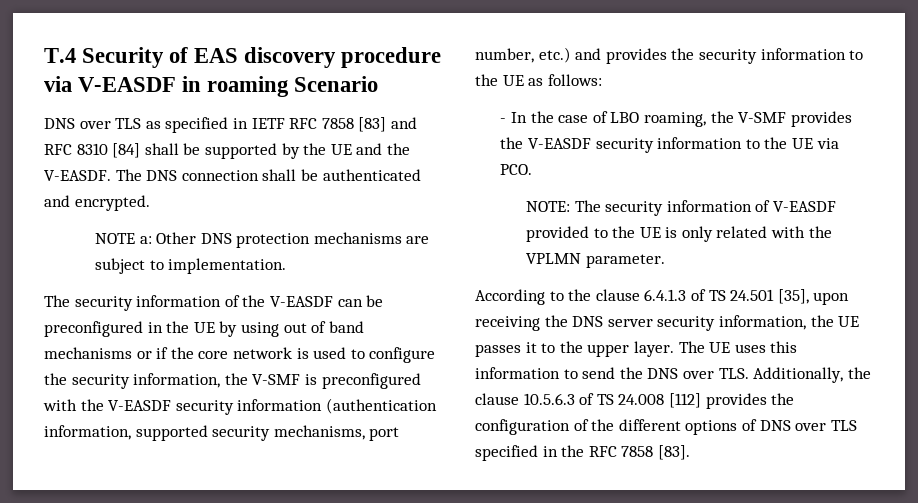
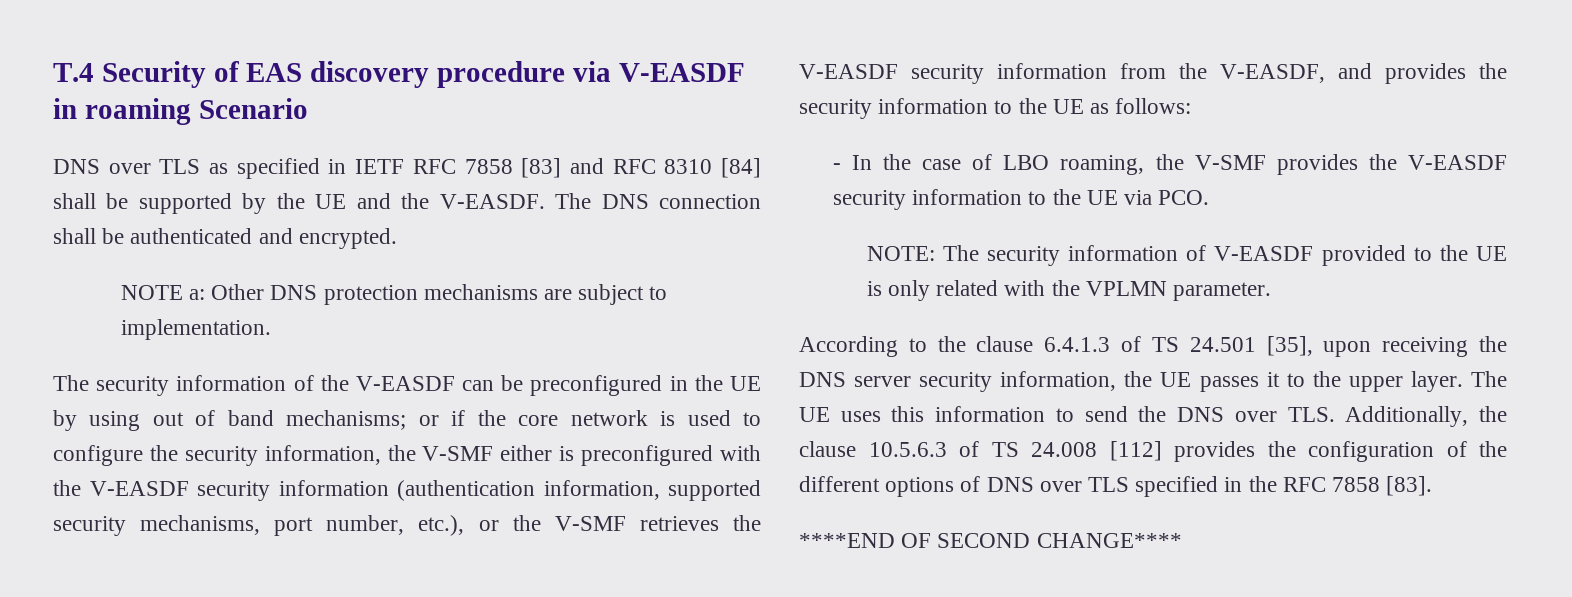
- The security information of the V-EASDF can be preconfigured in the UE by using out of band mechanisms or if the core network is used to configure the security information, the V-SMF is preconfigured with the V-EASDF security information (authentication information, supported security mechanisms, port number, etc.) and provides the security information to the UE as follows:
+ The security information of the V-EASDF can be preconfigured in the UE by using out of band mechanisms; or if the core network is used to configure the security information, the V-SMF either is preconfigured with the V-EASDF security information (authentication information, supported security mechanisms, port number, etc.), or the V-SMF retrieves the V-EASDF security information from the V-EASDF, and provides the security information to the UE as follows:
+ ****END OF SECOND CHANGE****

